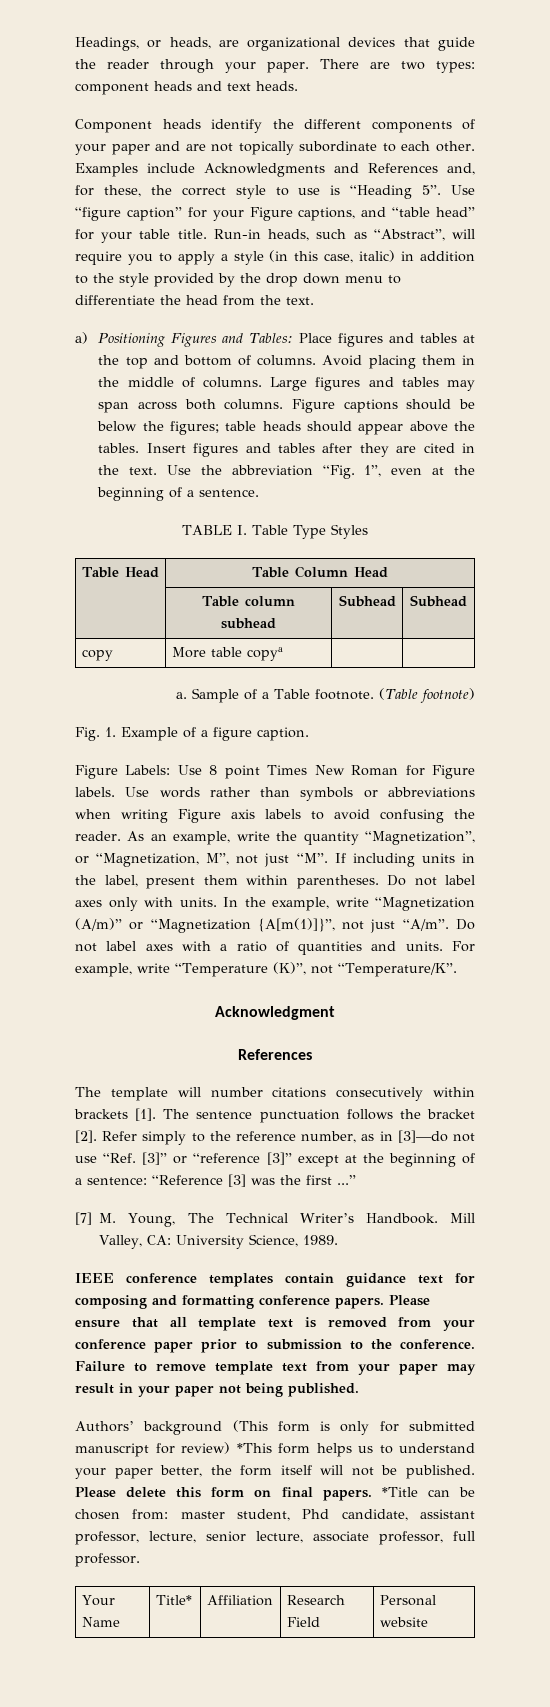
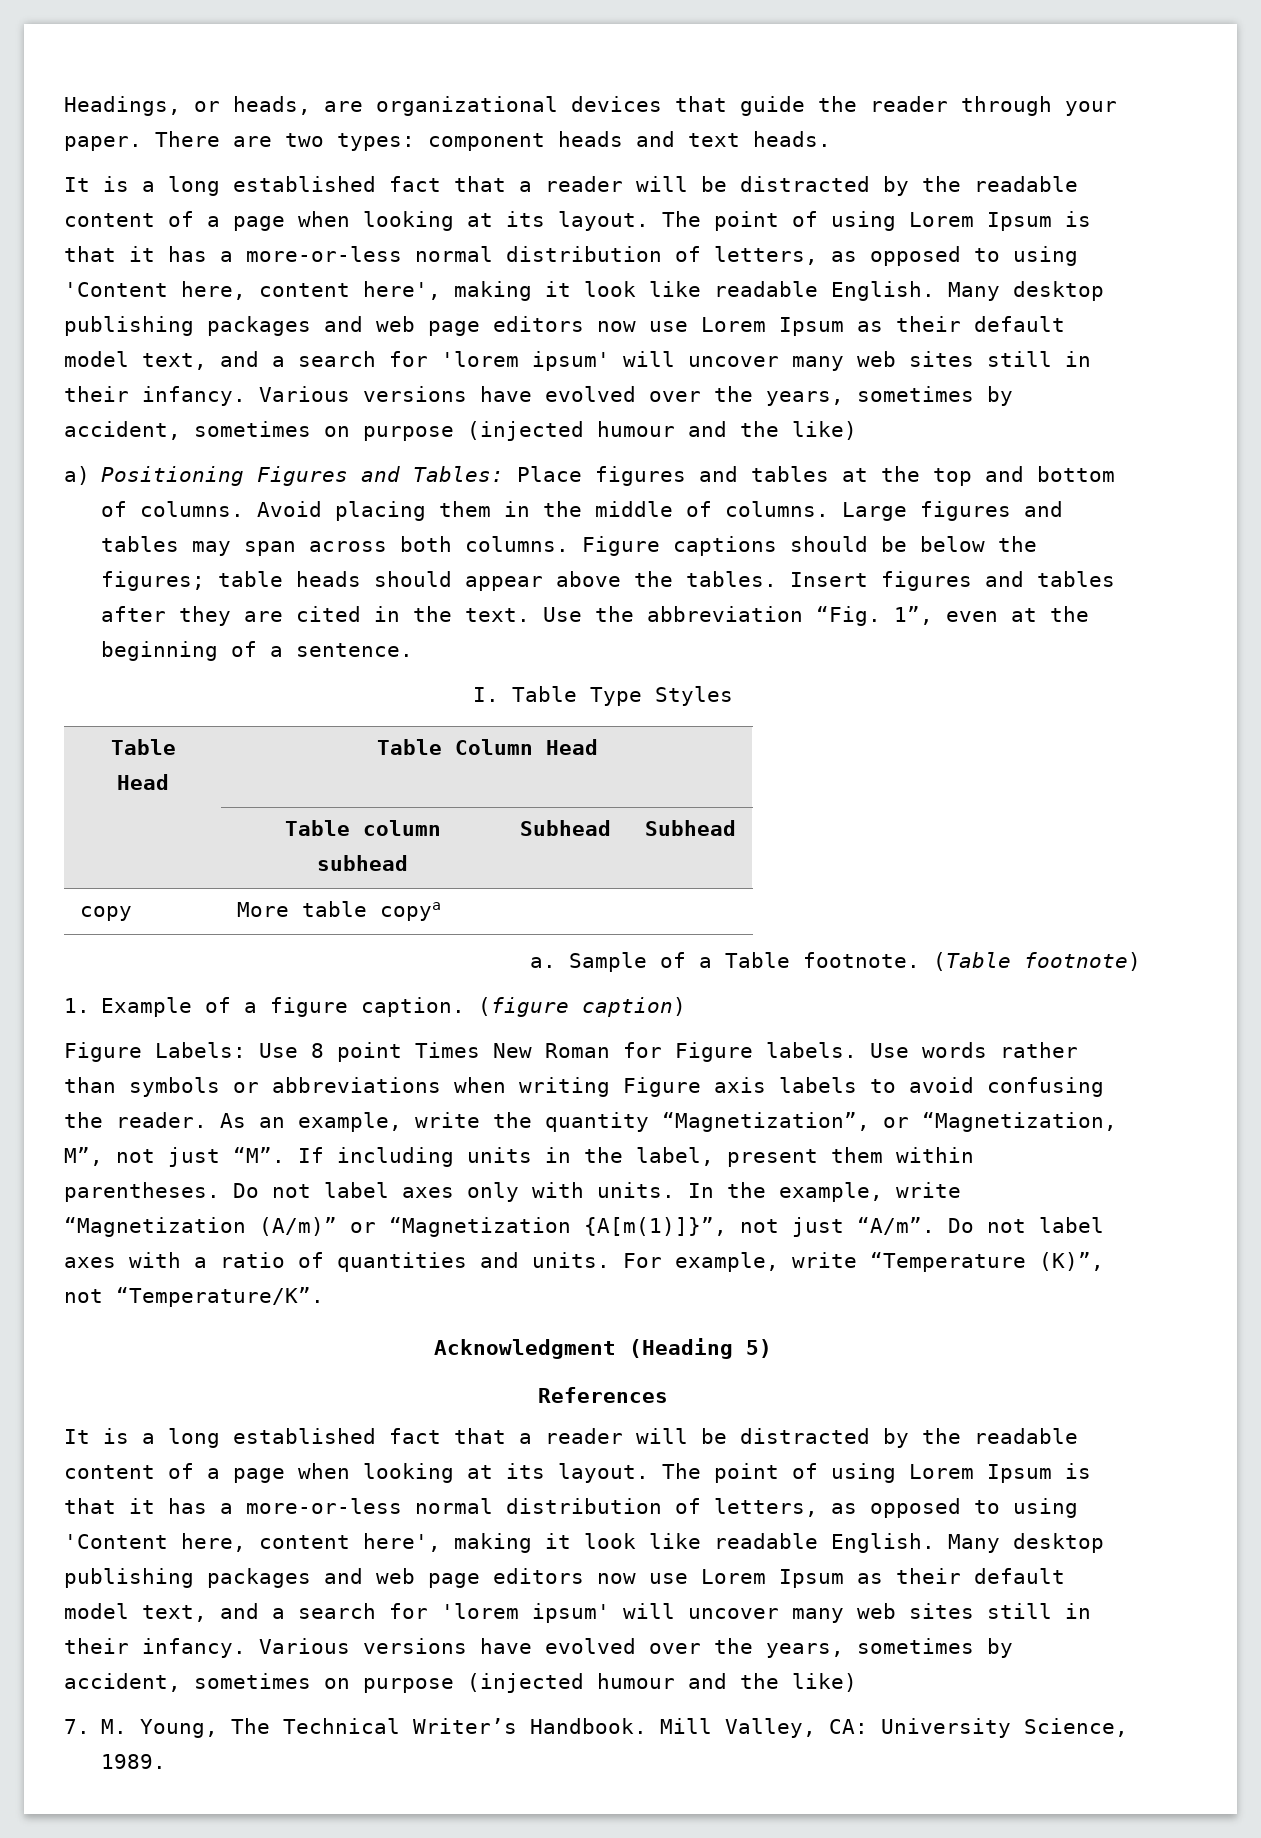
  There are two types: component heads and text heads.
- Component heads identify the different components of your paper and are not topically subordinate to each other. Examples include Acknowledgments and References and, for these, the correct style to use is “Heading 5”. Use “figure caption” for your Figure captions, and “table head” for your table title. Run-in heads, such as “Abstract”, will require you to apply a style (in this case, italic) in addition to the style provided by the drop down menu to differentiate the head from the text.
+ It is a long established fact that a reader will be distracted by the readable content of a page when looking at its layout. The point of using Lorem Ipsum is that it has a more-or-less normal distribution of letters, as opposed to using 'Content here, content here', making it look like readable English. Many desktop publishing packages and web page editors now use Lorem Ipsum as their default model text, and a search for 'lorem ipsum' will uncover many web sites still in their infancy. Various versions have evolved over the years, sometimes by accident, sometimes on purpose (injected humour and the like)
- TABLE I. Table Type Styles
+ I. Table Type Styles
- Fig. 1. Example of a figure caption.
+ 1. Example of a figure caption. (figure caption)
- Acknowledgment
+ Acknowledgment (Heading 5)
  References
- The template will number citations consecutively within brackets [1]. The sentence punctuation follows the bracket [2]. Refer simply to the reference number, as in [3]—do not use “Ref. [3]” or “reference [3]” except at the beginning of a sentence: “Reference [3] was the first ...”
- [7] M. Young, The Technical Writer’s Handbook.
+ It is a long established fact that a reader will be distracted by the readable content of a page when looking at its layout. The point of using Lorem Ipsum is that it has a more-or-less normal distribution of letters, as opposed to using 'Content here, content here', making it look like readable English. Many desktop publishing packages and web page editors now use Lorem Ipsum as their default model text, and a search for 'lorem ipsum' will uncover many web sites still in their infancy. Various versions have evolved over the years, sometimes by accident, sometimes on purpose (injected humour and the like)
+ 7. M. Young, The Technical Writer’s Handbook.
- IEEE conference templates contain guidance text for composing and formatting conference papers. Please ensure that all template text is removed from your conference paper prior to submission to the conference. Failure to remove template text from your paper may result in your paper not being published.
- Authors’ background (This form is only for submitted manuscript for review) *This form helps us to understand your paper better, the form itself will not be published. Please delete this form on final papers. *Title can be chosen from: master student, Phd candidate, assistant professor, lecture, senior lecture, associate professor, full professor.
- Your Name | Title* | Affiliation | Research Field | Personal website

